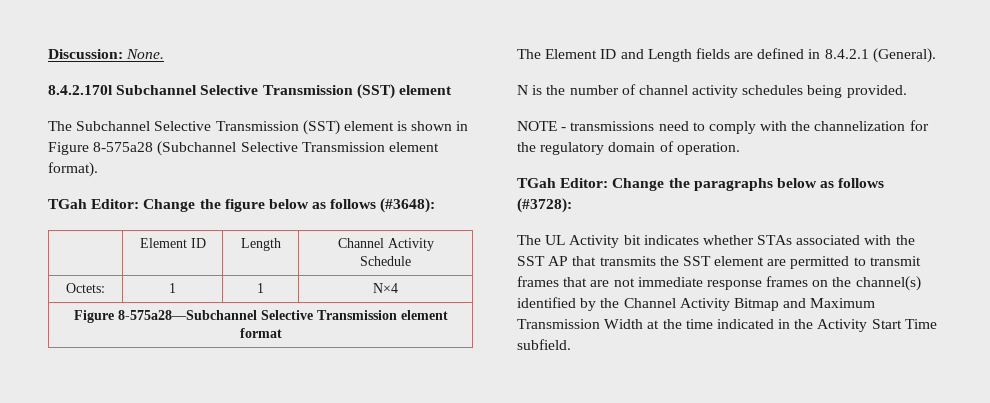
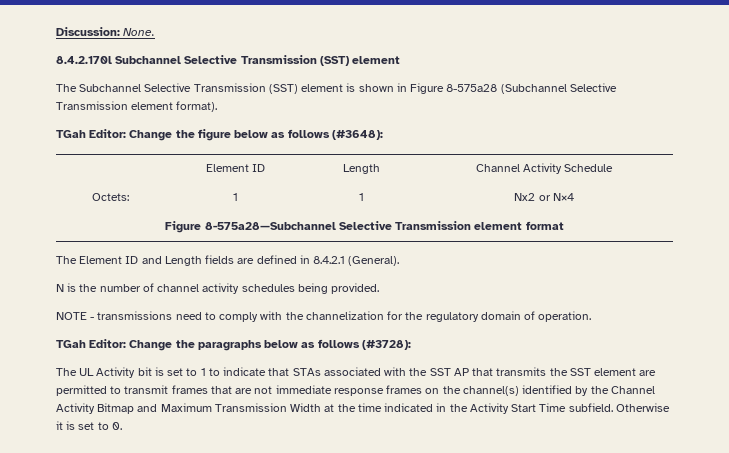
- Octets: | 1 | 1 | N×4
+ Octets: | 1 | 1 | Nx2 or N×4
- The UL Activity bit indicates whether STAs associated with the SST AP that transmits the SST element are permitted to transmit frames that are not immediate response frames on the channel(s) identified by the Channel Activity Bitmap and Maximum Transmission Width at the time indicated in the Activity Start Time subfield.
+ The UL Activity bit is set to 1 to indicate that STAs associated with the SST AP that transmits the SST element are permitted to transmit frames that are not immediate response frames on the channel(s) identified by the Channel Activity Bitmap and Maximum Transmission Width at the time indicated in the Activity Start Time subfield.
+ Otherwise it is set to 0.

